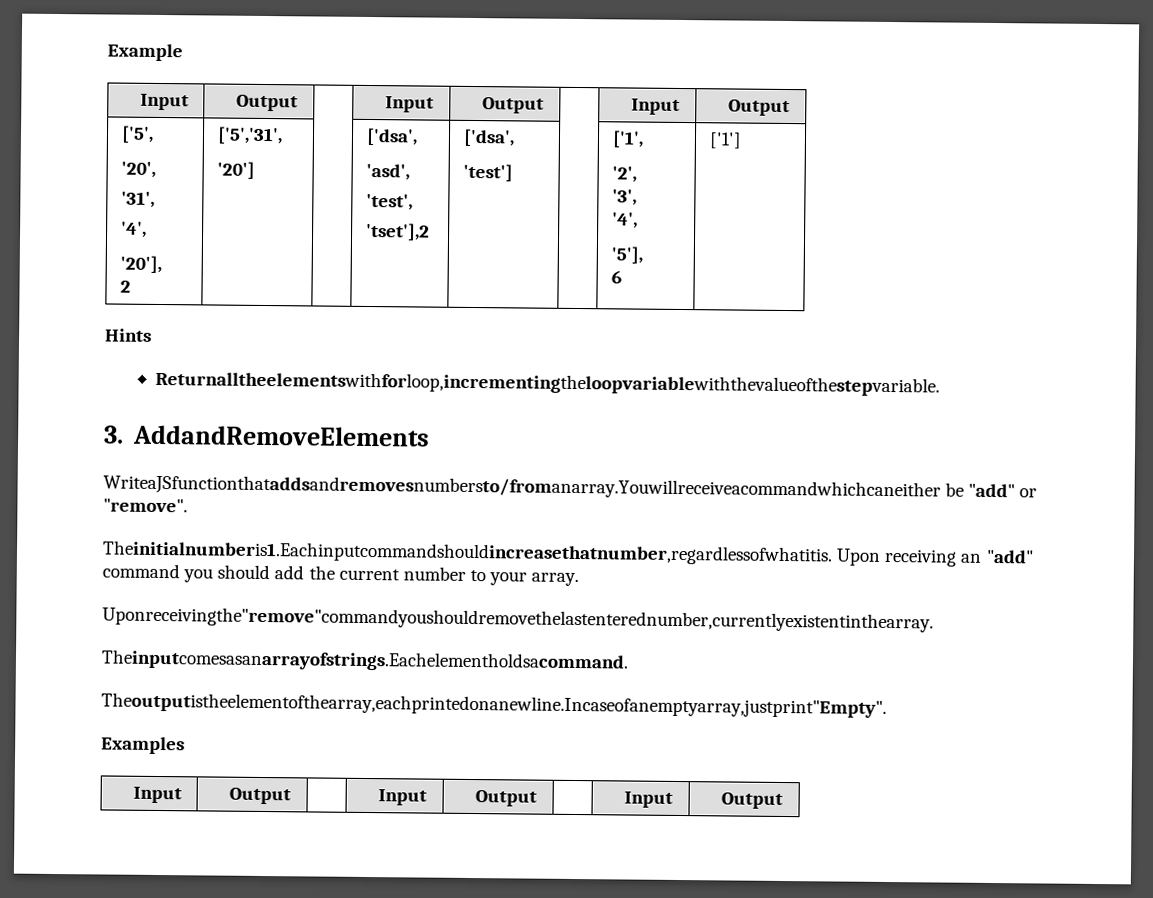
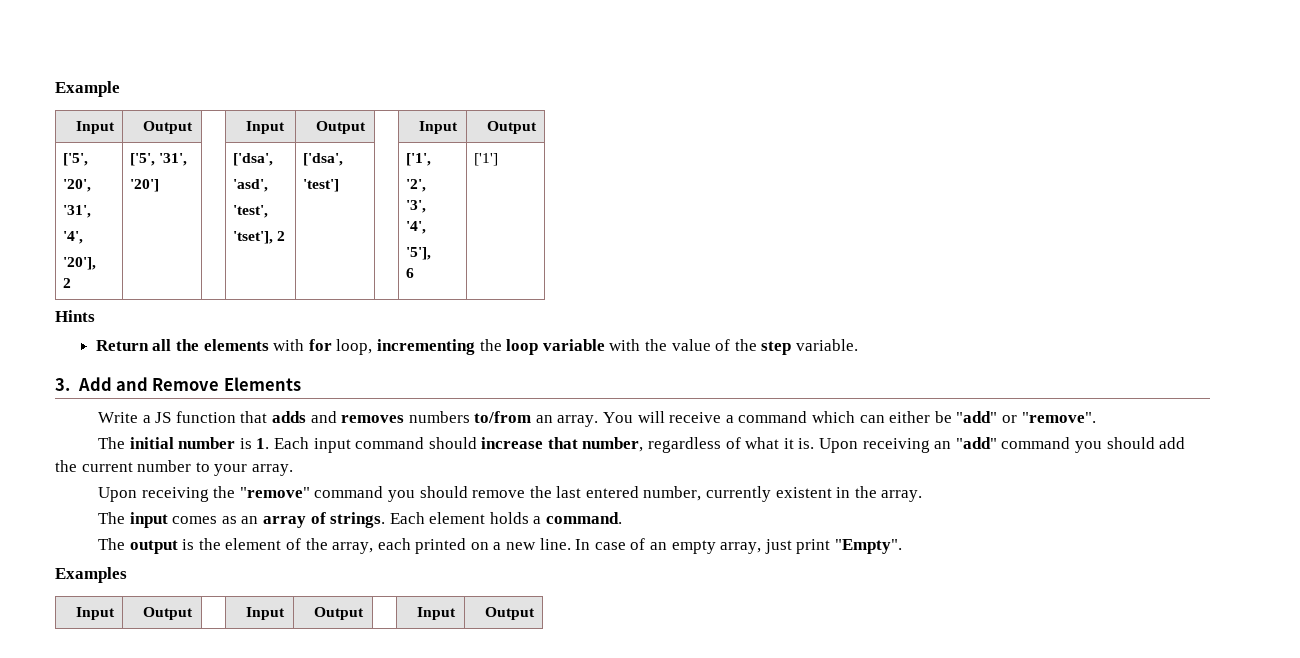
  Example
  Input | Output | | Input | Output | | Input | Output
  ['5',
  '20',
  '31',
  '4',
  '20'],
- 2 | ['5','31',
+ 2 | ['5', '31',
  '20'] | | ['dsa',
  'asd',
  'test',
- 'tset'],2 | ['dsa',
+ 'tset'], 2 | ['dsa',
- Returnalltheelementswithforloop,incrementingtheloopvariablewiththevalueofthestepvariable.
- 3. AddandRemoveElements
- WriteaJSfunctionthataddsandremovesnumbersto/fromanarray.Youwillreceiveacommandwhichcaneither be "add" or "remove".
- Theinitialnumberis1.Eachinputcommandshouldincreasethatnumber,regardlessofwhatitis. Upon receiving an "add" command you should add the current number to your array.
+ Return all the elements with for loop, incrementing the loop variable with the value of the step variable.
+ 3. Add and Remove Elements
+ Write a JS function that adds and removes numbers to/from an array. You will receive a command which can either be "add" or "remove".
+ The initial number is 1. Each input command should increase that number, regardless of what it is. Upon receiving an "add" command you should add the current number to your array.
- Uponreceivingthe"remove"commandyoushouldremovethelastenterednumber,currentlyexistentinthearray.
- Theinputcomesasanarrayofstrings.Eachelementholdsacommand.
- Theoutputistheelementofthearray,eachprintedonanewline.Incaseofanemptyarray,justprint"Empty".
+ Upon receiving the "remove" command you should remove the last entered number, currently existent in the array.
+ The input comes as an array of strings. Each element holds a command.
+ The output is the element of the array, each printed on a new line. In case of an empty array, just print "Empty".

